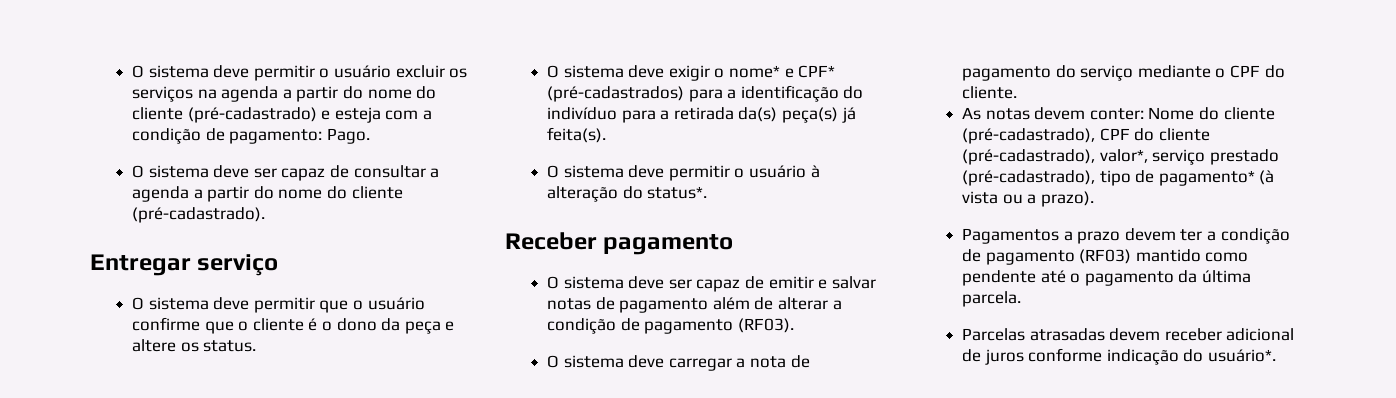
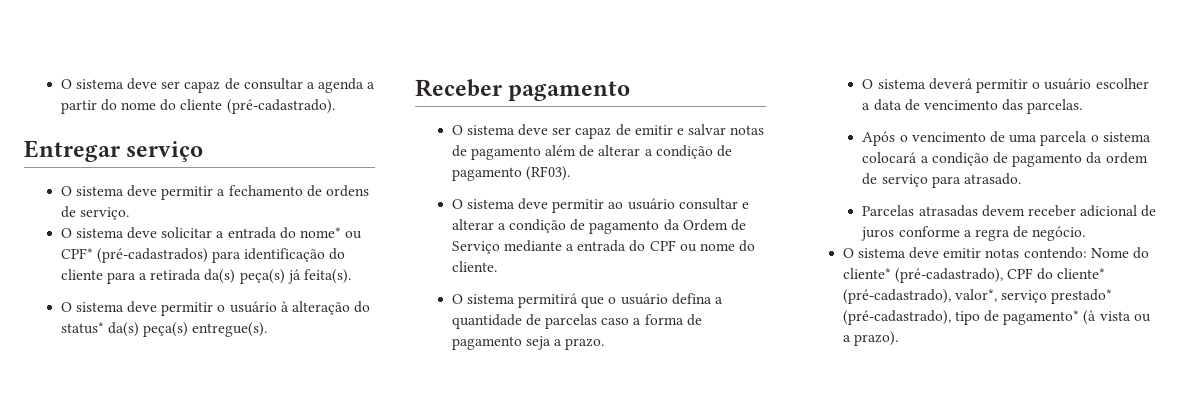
- O sistema deve permitir o usuário excluir os serviços na agenda a partir do nome do cliente (pré-cadastrado) e esteja com a condição de pagamento: Pago.
- O sistema deve permitir que o usuário confirme que o cliente é o dono da peça e altere os status.
- O sistema deve exigir o nome* e CPF* (pré-cadastrados) para a identificação do indivíduo para a retirada da(s) peça(s) já feita(s).
+ O sistema deve permitir a fechamento de ordens de serviço.
+ O sistema deve solicitar a entrada do nome* ou CPF* (pré-cadastrados) para identificação do cliente para a retirada da(s) peça(s) já feita(s).
- O sistema deve permitir o usuário à alteração do status*.
+ O sistema deve permitir o usuário à alteração do status* da(s) peça(s) entregue(s).
- O sistema deve carregar a nota de pagamento do serviço mediante o CPF do cliente.
- As notas devem conter: Nome do cliente (pré-cadastrado), CPF do cliente (pré-cadastrado), valor*, serviço prestado (pré-cadastrado), tipo de pagamento* (à vista ou a prazo).
+ O sistema deve permitir ao usuário consultar e alterar a condição de pagamento da Ordem de Serviço mediante a entrada do CPF ou nome do cliente.
+ O sistema permitirá que o usuário defina a quantidade de parcelas caso a forma de pagamento seja a prazo.
+ O sistema deverá permitir o usuário escolher a data de vencimento das parcelas.
+ Após o vencimento de uma parcela o sistema colocará a condição de pagamento da ordem de serviço para atrasado.
+ Parcelas atrasadas devem receber adicional de juros conforme a regra de negócio.
+ O sistema deve emitir notas contendo: Nome do cliente* (pré-cadastrado), CPF do cliente* (pré-cadastrado), valor*, serviço prestado* (pré-cadastrado), tipo de pagamento* (à vista ou a prazo).
- Pagamentos a prazo devem ter a condição de pagamento (RF03) mantido como pendente até o pagamento da última parcela.
- Parcelas atrasadas devem receber adicional de juros conforme indicação do usuário*.

